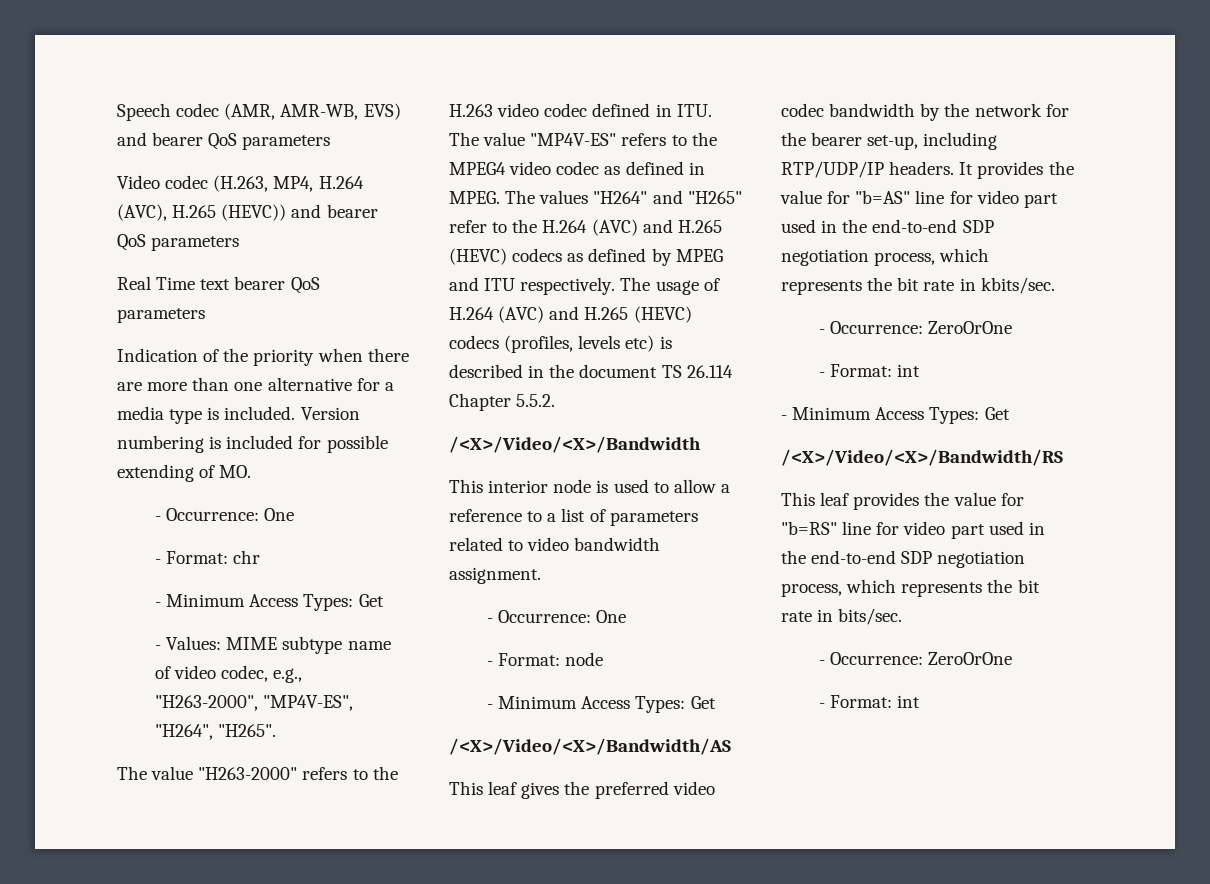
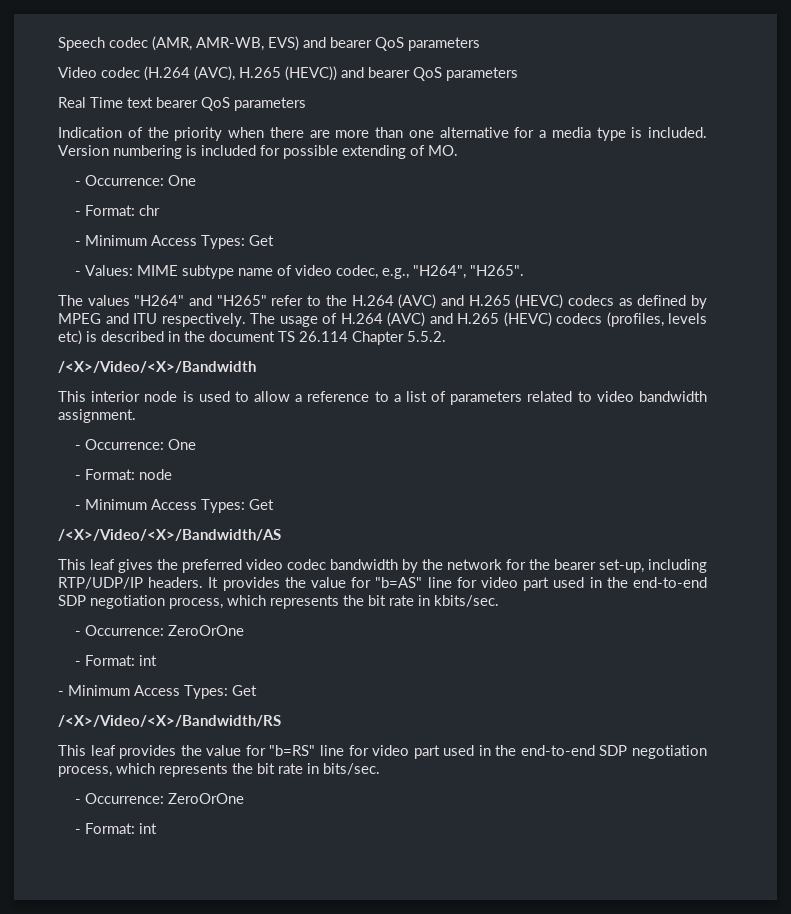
- Video codec (H.263, MP4, H.264 (AVC), H.265 (HEVC)) and bearer QoS parameters
+ Video codec (H.264 (AVC), H.265 (HEVC)) and bearer QoS parameters
- - Values: MIME subtype name of video codec, e.g., "H263-2000", "MP4V-ES", "H264", "H265".
+ - Values: MIME subtype name of video codec, e.g., "H264", "H265".
- The value "H263-2000" refers to the H.263 video codec defined in ITU. The value "MP4V-ES" refers to the MPEG4 video codec as defined in MPEG. The values "H264" and "H265" refer to the H.264 (AVC) and H.265 (HEVC) codecs as defined by MPEG and ITU respectively.
+ The values "H264" and "H265" refer to the H.264 (AVC) and H.265 (HEVC) codecs as defined by MPEG and ITU respectively.

